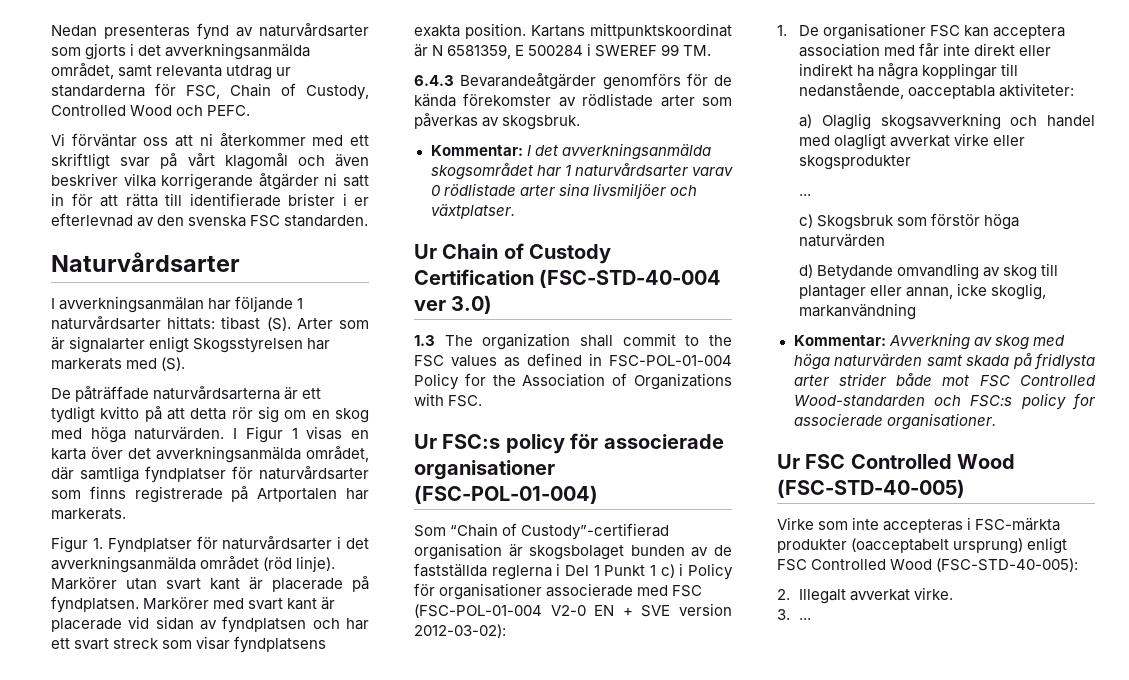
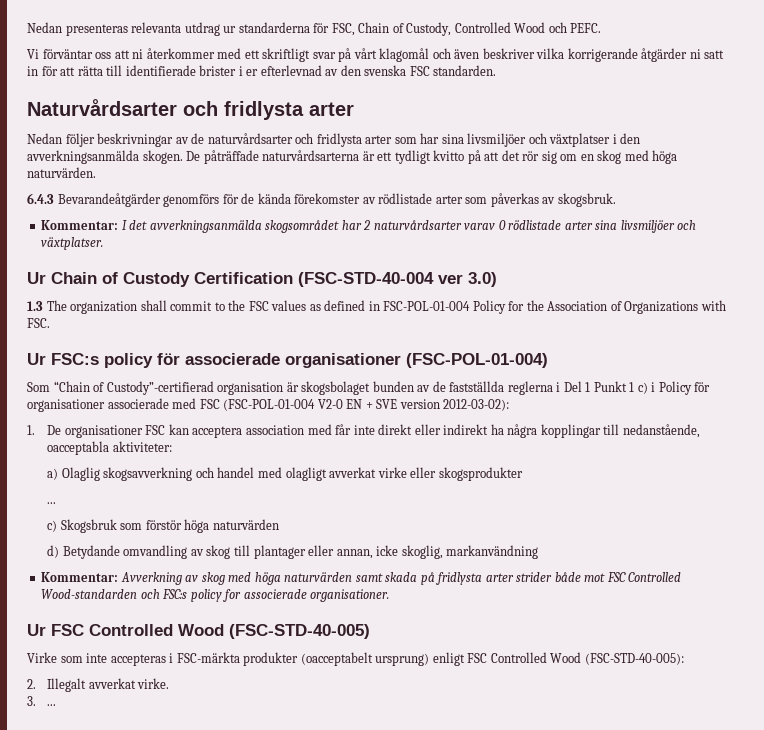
- Nedan presenteras fynd av naturvårdsarter som gjorts i det avverkningsanmälda området, samt relevanta utdrag ur standarderna för FSC, Chain of Custody, Controlled Wood och PEFC.
+ Nedan presenteras relevanta utdrag ur standarderna för FSC, Chain of Custody, Controlled Wood och PEFC.
- Naturvårdsarter
- I avverkningsanmälan har följande 1 naturvårdsarter hittats: tibast (S). Arter som är signalarter enligt Skogsstyrelsen har markerats med (S).
- De påträffade naturvårdsarterna är ett tydligt kvitto på att detta rör sig om en skog med höga naturvärden. I Figur 1 visas en karta över det avverkningsanmälda området, där samtliga fyndplatser för naturvårdsarter som finns registrerade på Artportalen har markerats.
- Figur 1. Fyndplatser för naturvårdsarter i det avverkningsanmälda området (röd linje). Markörer utan svart kant är placerade på fyndplatsen. Markörer med svart kant är placerade vid sidan av fyndplatsen och har ett svart streck som visar fyndplatsens exakta position. Kartans mittpunktskoordinat är N 6581359, E 500284 i SWEREF 99 TM.
+ Naturvårdsarter och fridlysta arter
+ Nedan följer beskrivningar av de naturvårdsarter och fridlysta arter som har sina livsmiljöer och växtplatser i den avverkningsanmälda skogen. De påträffade naturvårdsarterna är ett tydligt kvitto på att det rör sig om en skog med höga naturvärden.
- Kommentar: I det avverkningsanmälda skogsområdet har 1 naturvårdsarter varav 0 rödlistade arter sina livsmiljöer och växtplatser.
+ Kommentar: I det avverkningsanmälda skogsområdet har 2 naturvårdsarter varav 0 rödlistade arter sina livsmiljöer och växtplatser.

